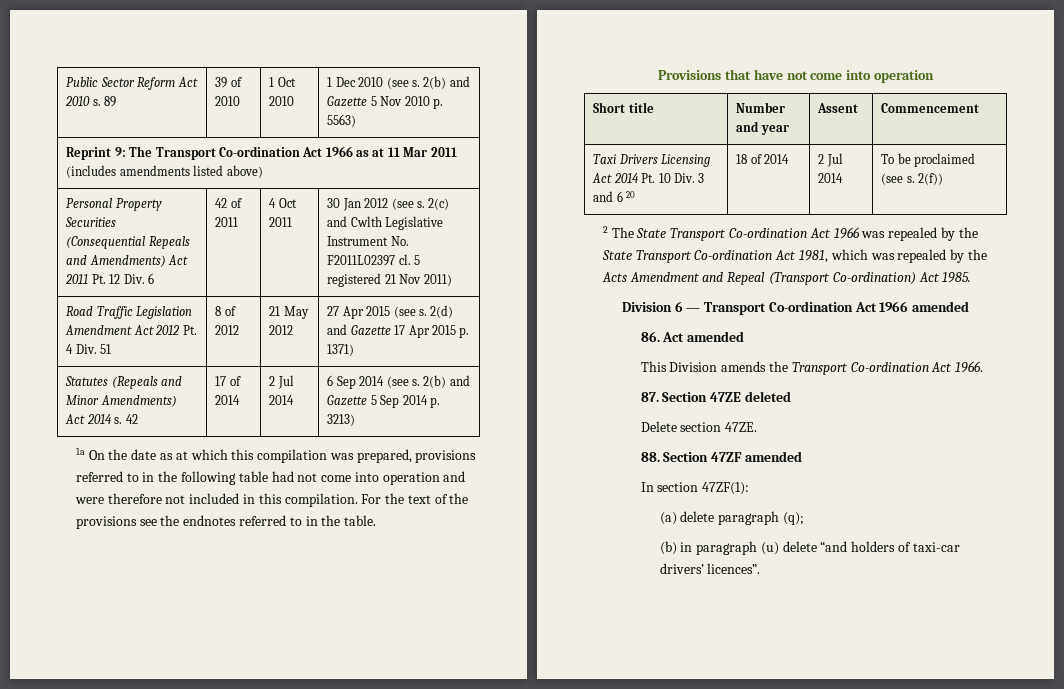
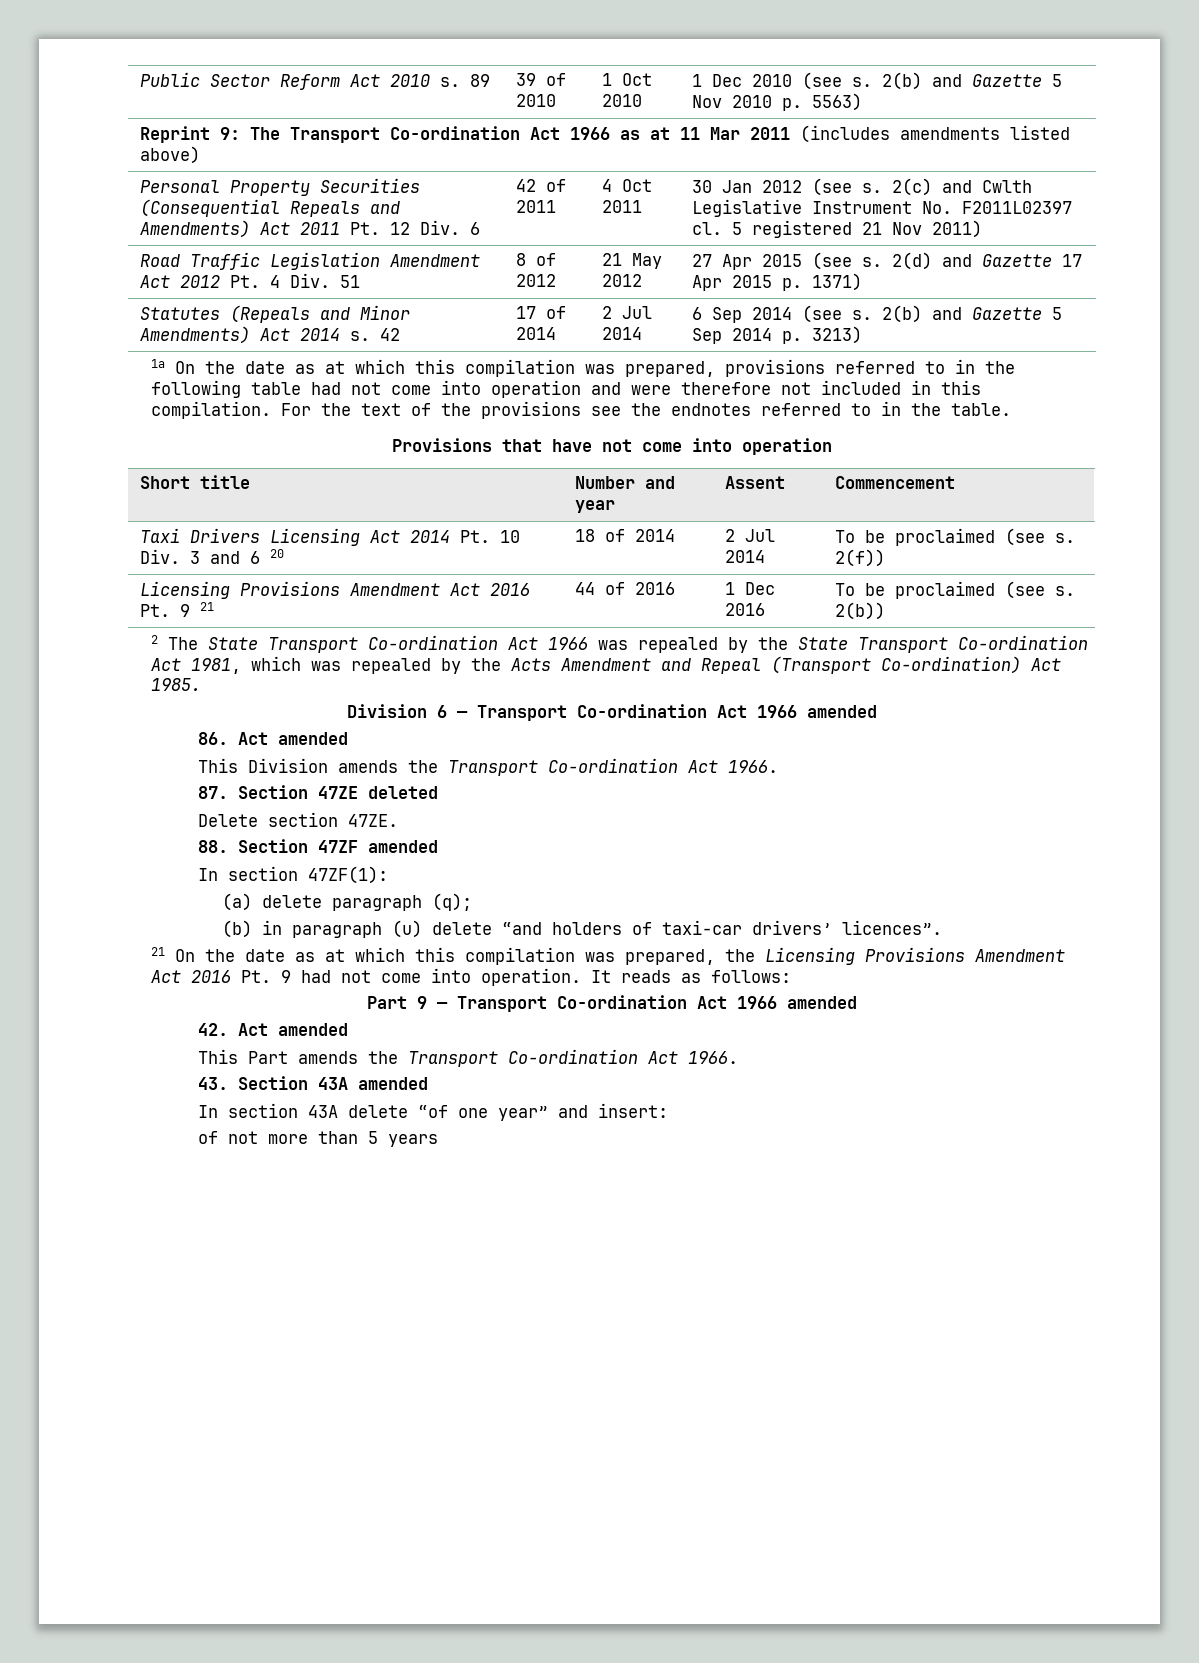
+ Licensing Provisions Amendment Act 2016 Pt. 9 21 | 44 of 2016 | 1 Dec 2016 | To be proclaimed (see s. 2(b))
+ 21 On the date as at which this compilation was prepared, the Licensing Provisions Amendment Act 2016 Pt. 9 had not come into operation. It reads as follows:
+ Part 9 — Transport Co-ordination Act 1966 amended
+ 42. Act amended
+ This Part amends the Transport Co-ordination Act 1966.
+ 43. Section 43A amended
+ In section 43A delete “of one year” and insert:
+ of not more than 5 years

